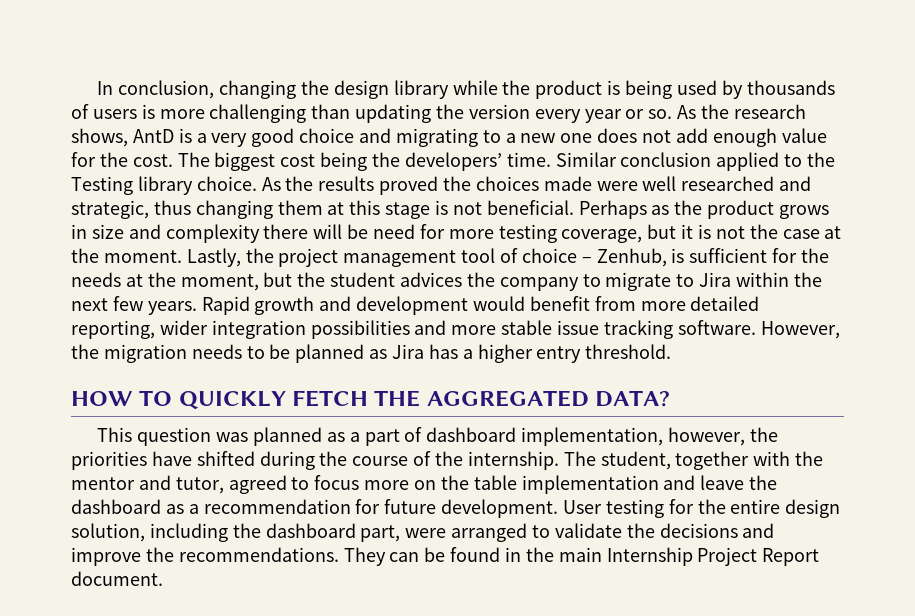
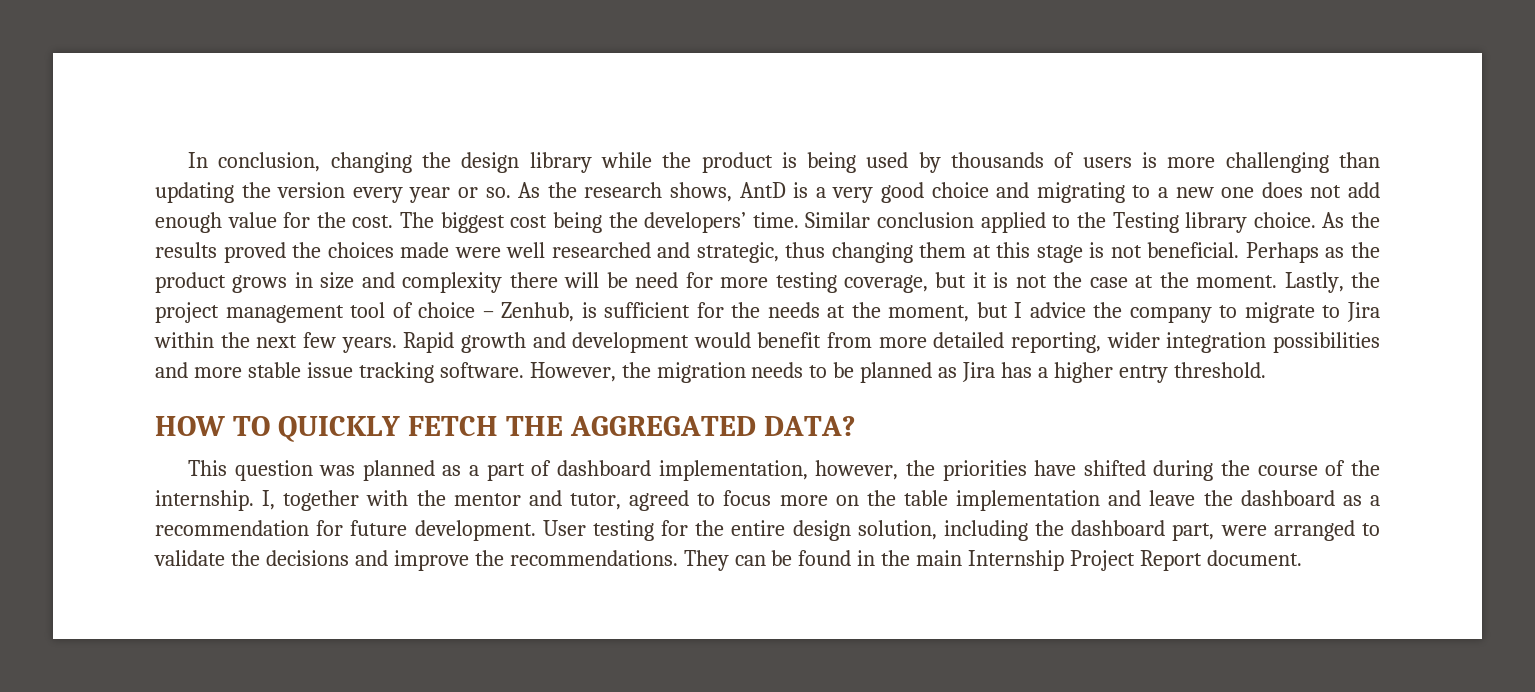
- Lastly, the project management tool of choice – Zenhub, is sufficient for the needs at the moment, but the student advices the company to migrate to Jira within the next few years.
+ Lastly, the project management tool of choice – Zenhub, is sufficient for the needs at the moment, but I advice the company to migrate to Jira within the next few years.
- The student, together with the mentor and tutor, agreed to focus more on the table implementation and leave the dashboard as a recommendation for future development.
+ I, together with the mentor and tutor, agreed to focus more on the table implementation and leave the dashboard as a recommendation for future development.

